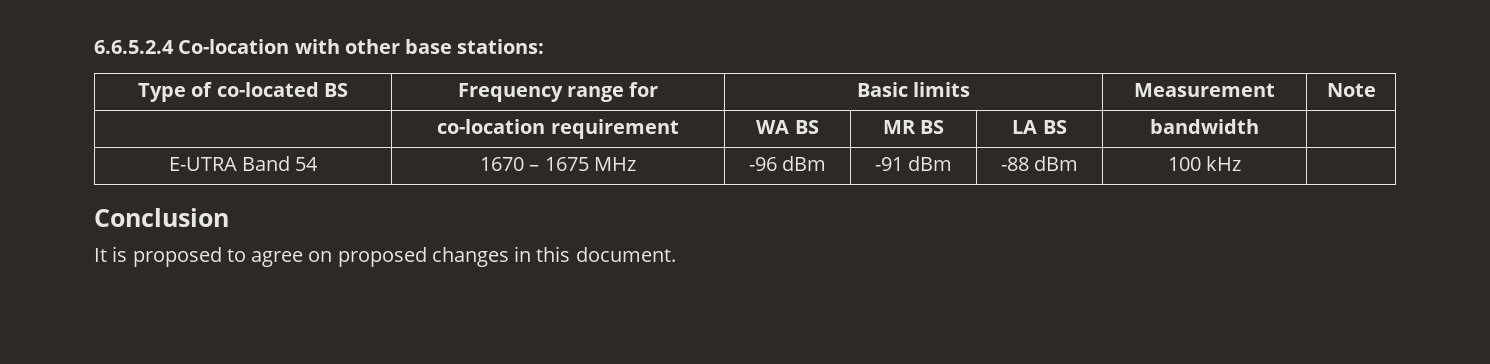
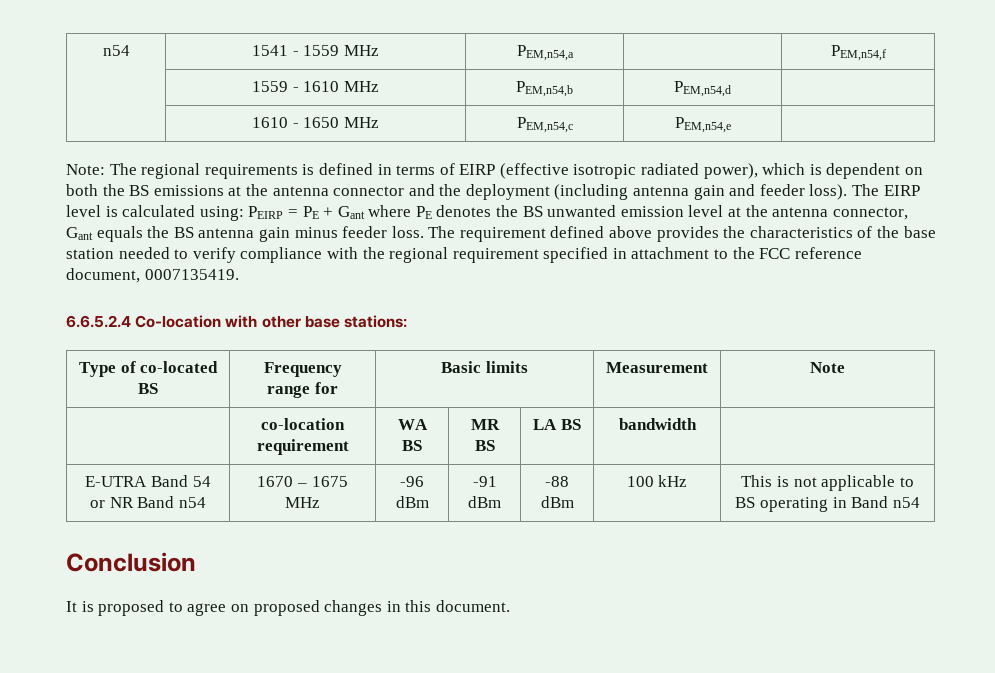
+ n54 | 1541 - 1559 MHz | PEM,n54,a | | PEM,n54,f
+ | 1559 - 1610 MHz | PEM,n54,b | PEM,n54,d |
+ | 1610 - 1650 MHz | PEM,n54,c | PEM,n54,e |
+ Note: The regional requirements is defined in terms of EIRP (effective isotropic radiated power), which is dependent on both the BS emissions at the antenna connector and the deployment (including antenna gain and feeder loss). The EIRP level is calculated using: PEIRP = PE + Gant where PE denotes the BS unwanted emission level at the antenna connector, Gant equals the BS antenna gain minus feeder loss. The requirement defined above provides the characteristics of the base station needed to verify compliance with the regional requirement specified in attachment to the FCC reference document, 0007135419.
- E-UTRA Band 54 | 1670 – 1675 MHz | -96 dBm | -91 dBm | -88 dBm | 100 kHz |
+ E-UTRA Band 54 or NR Band n54 | 1670 – 1675 MHz | -96 dBm | -91 dBm | -88 dBm | 100 kHz | This is not applicable to BS operating in Band n54

